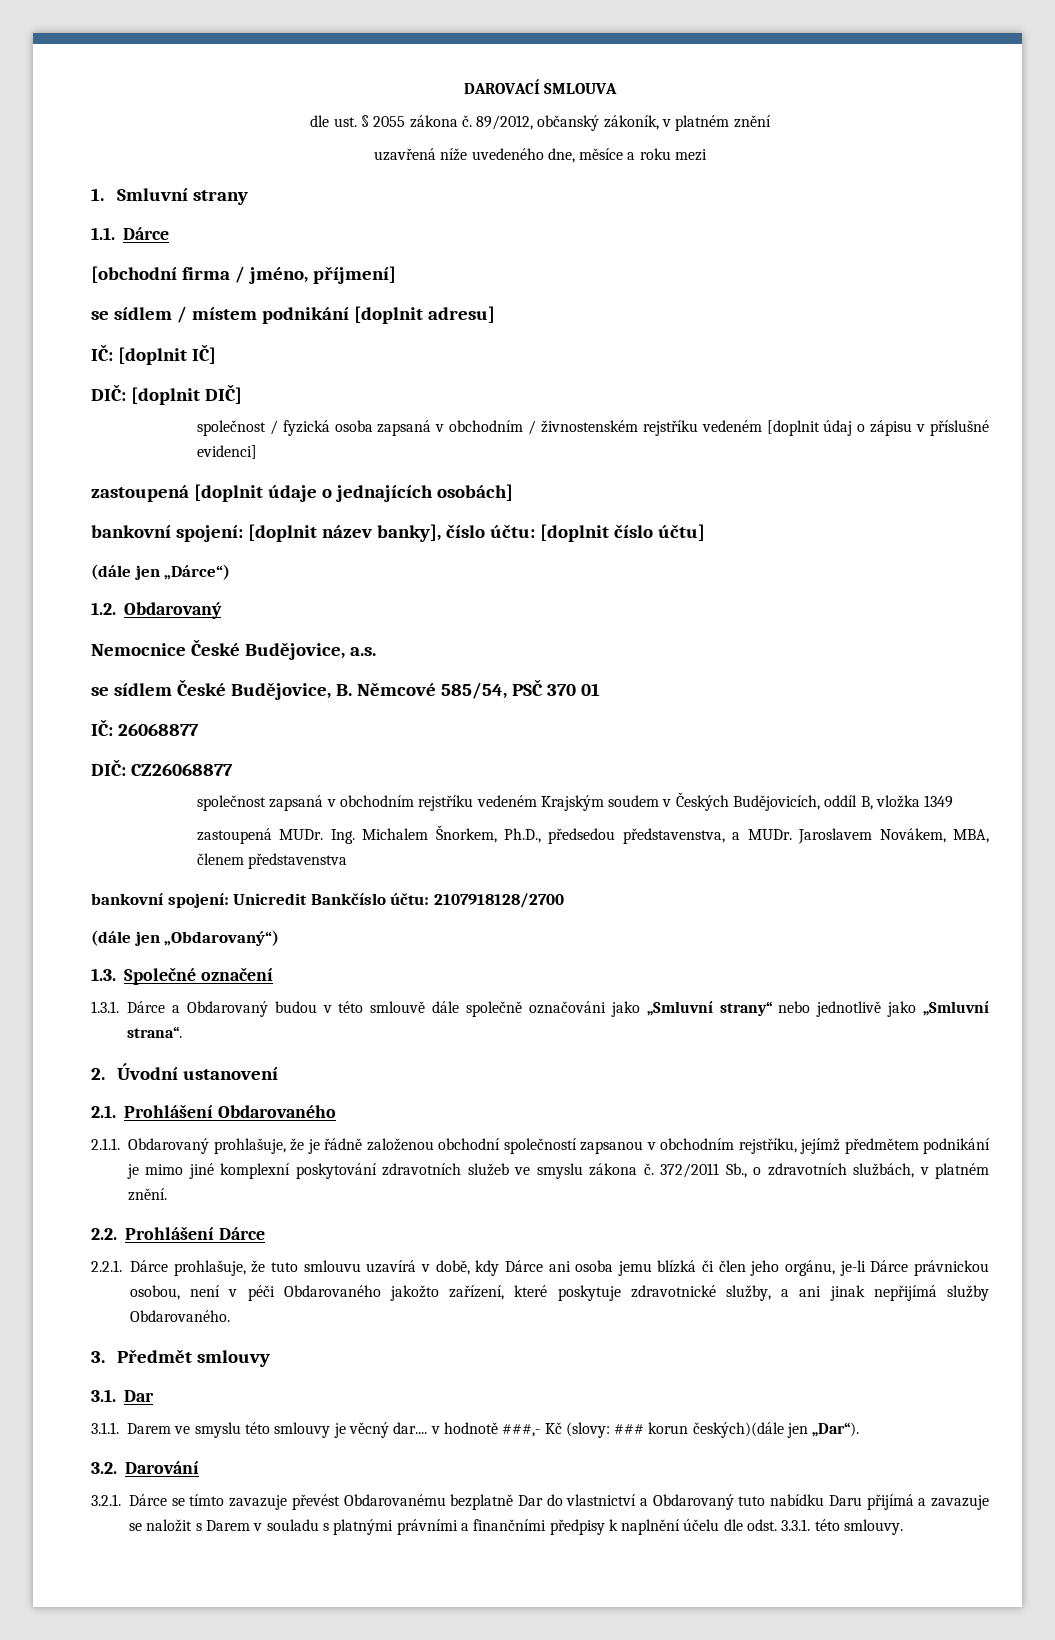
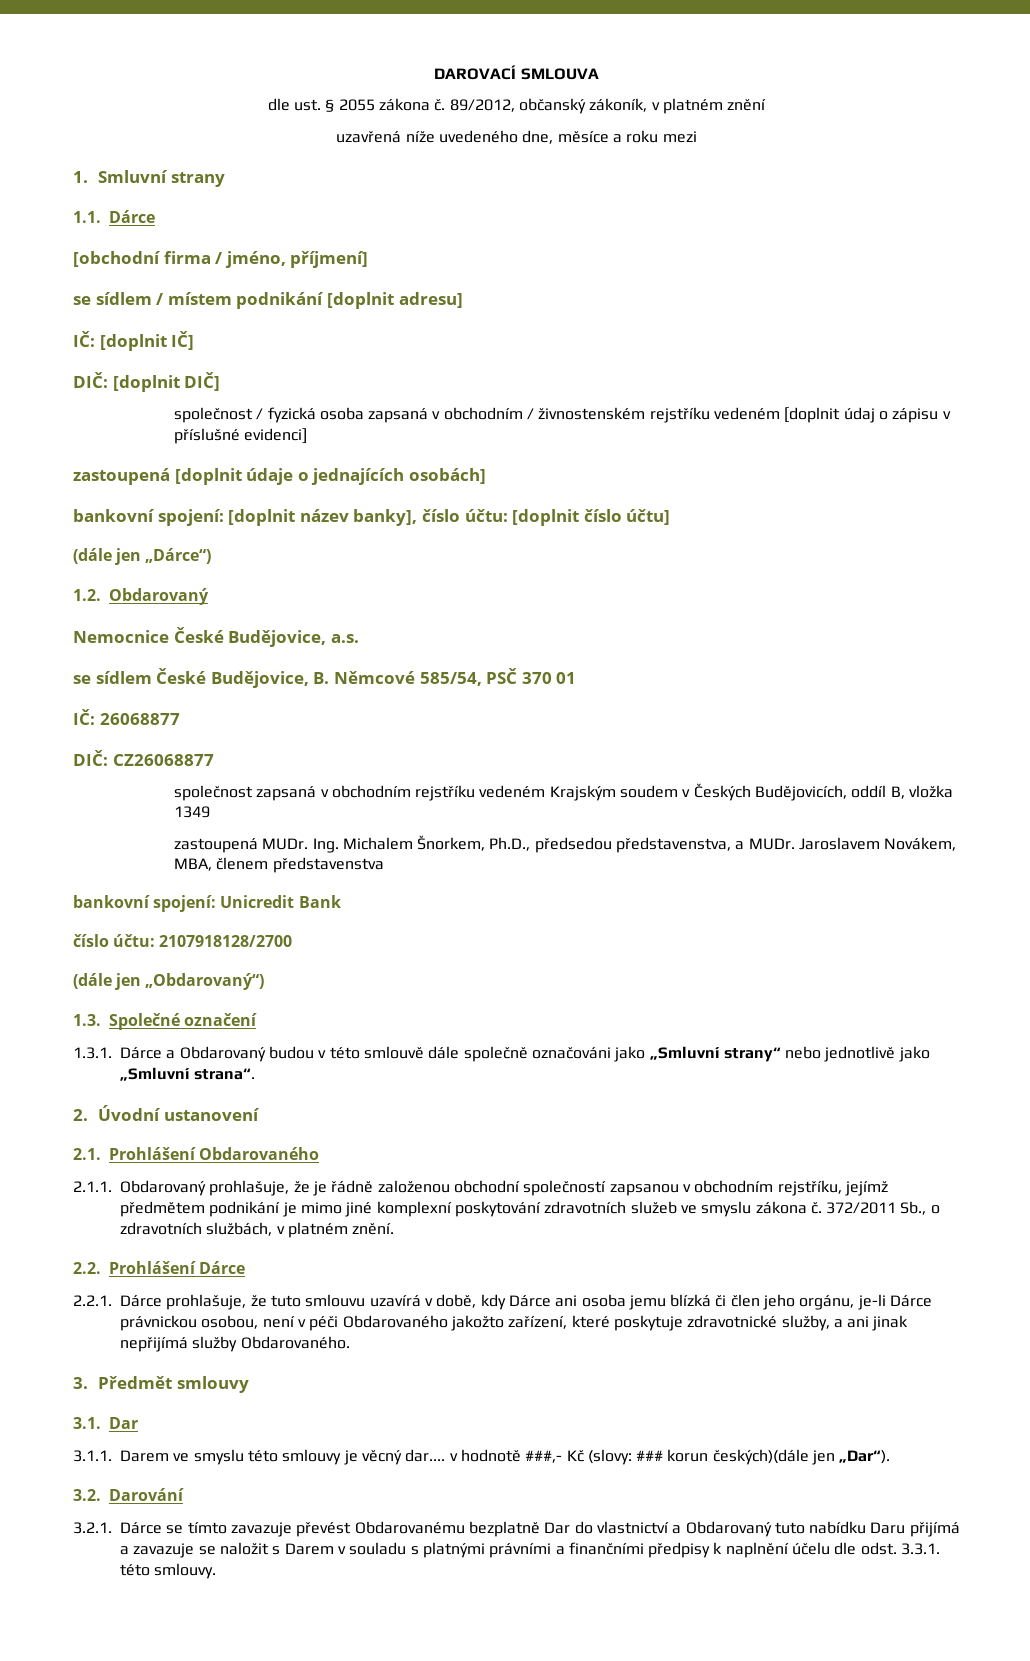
- bankovní spojení: Unicredit Bankčíslo účtu: 2107918128/2700
+ bankovní spojení: Unicredit Bank
+ číslo účtu: 2107918128/2700

